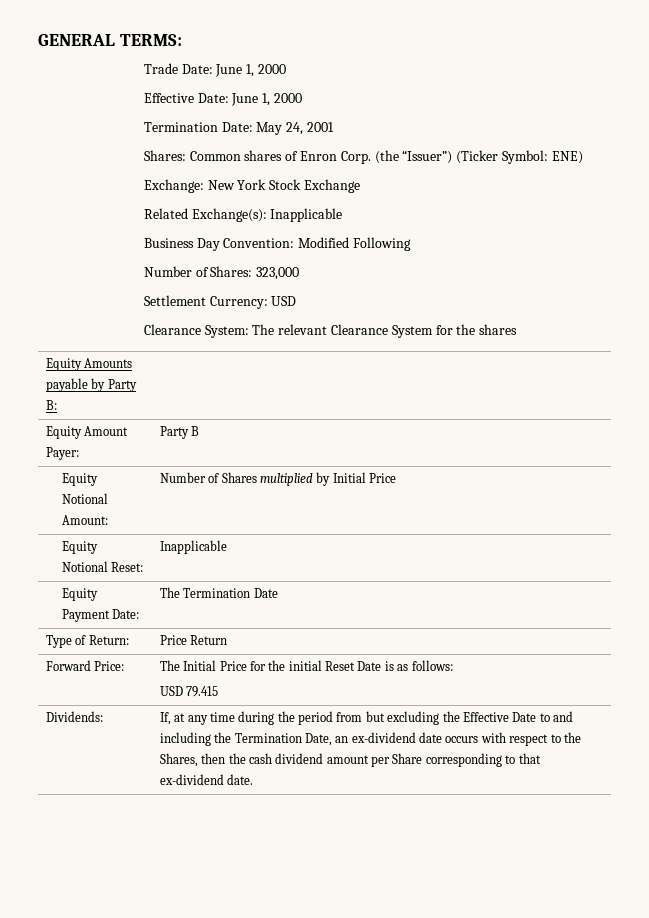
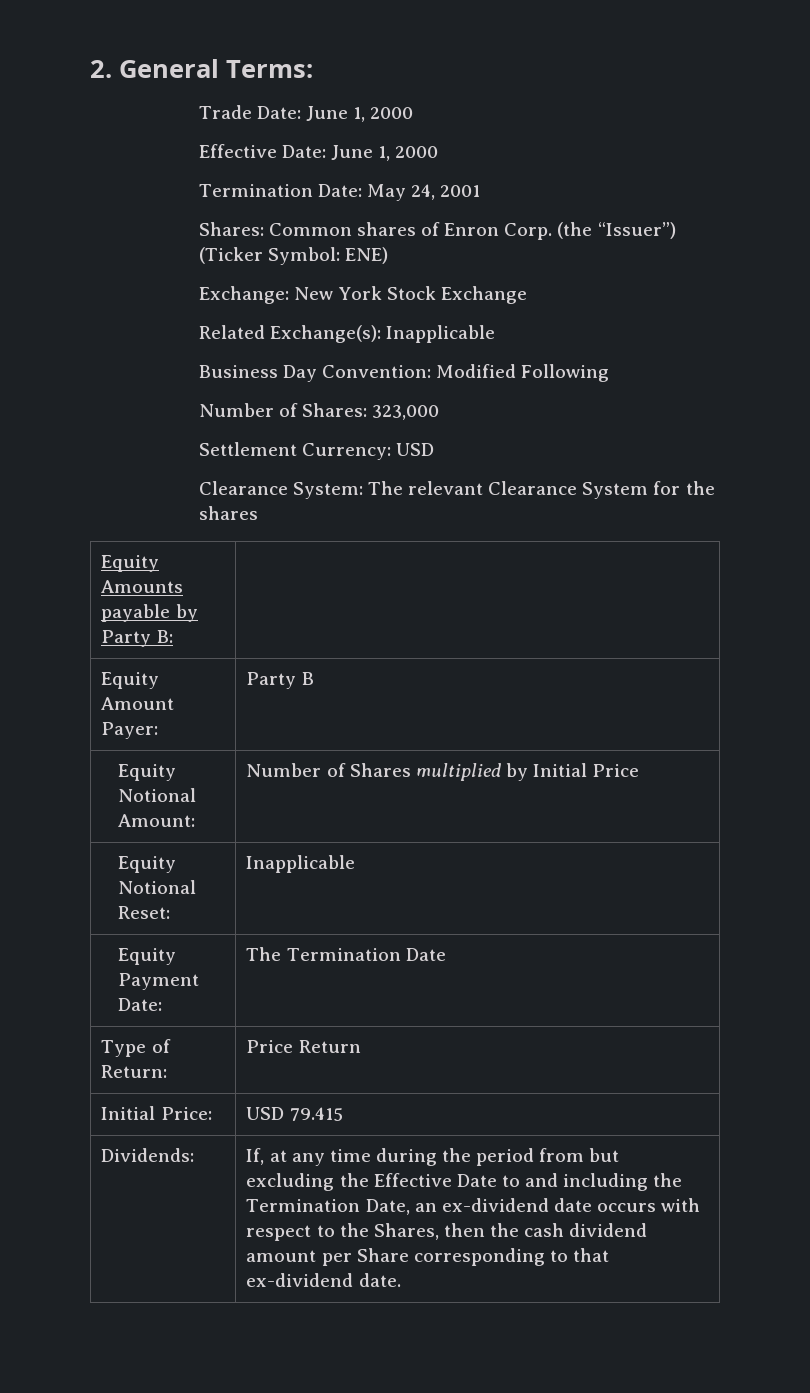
- GENERAL TERMS:
+ 2. General Terms:
- Forward Price: | The Initial Price for the initial Reset Date is as follows:
- USD 79.415
+ Initial Price: | USD 79.415

